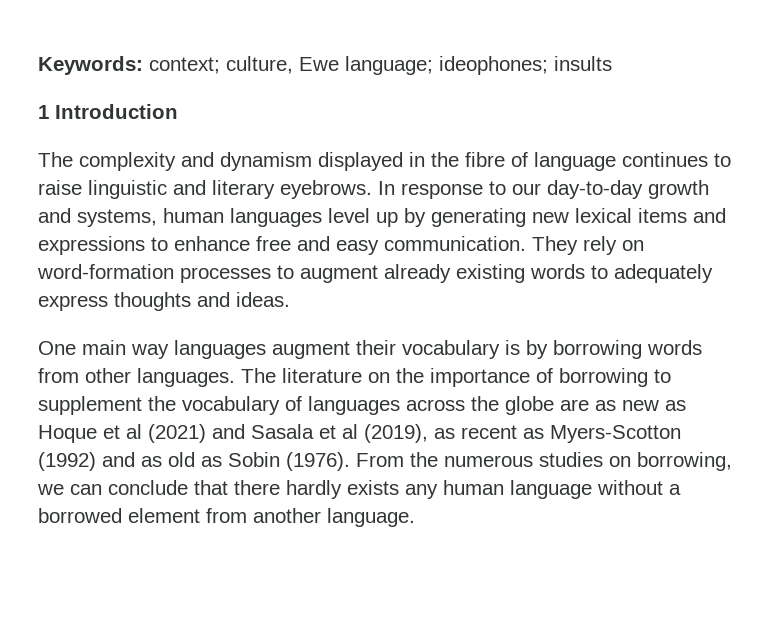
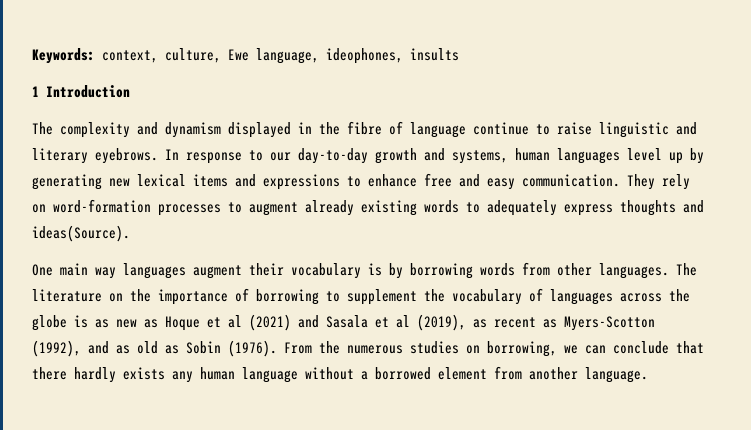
- Keywords: context; culture, Ewe language; ideophones; insults
+ Keywords: context, culture, Ewe language, ideophones, insults
- The complexity and dynamism displayed in the fibre of language continues to raise linguistic and literary eyebrows.
+ The complexity and dynamism displayed in the fibre of language continue to raise linguistic and literary eyebrows.
- They rely on word-formation processes to augment already existing words to adequately express thoughts and ideas.
+ They rely on word-formation processes to augment already existing words to adequately express thoughts and ideas(Source).
- The literature on the importance of borrowing to supplement the vocabulary of languages across the globe are as new as Hoque et al (2021) and Sasala et al (2019), as recent as Myers-Scotton (1992) and as old as Sobin (1976).
+ The literature on the importance of borrowing to supplement the vocabulary of languages across the globe is as new as Hoque et al (2021) and Sasala et al (2019), as recent as Myers-Scotton (1992), and as old as Sobin (1976).

